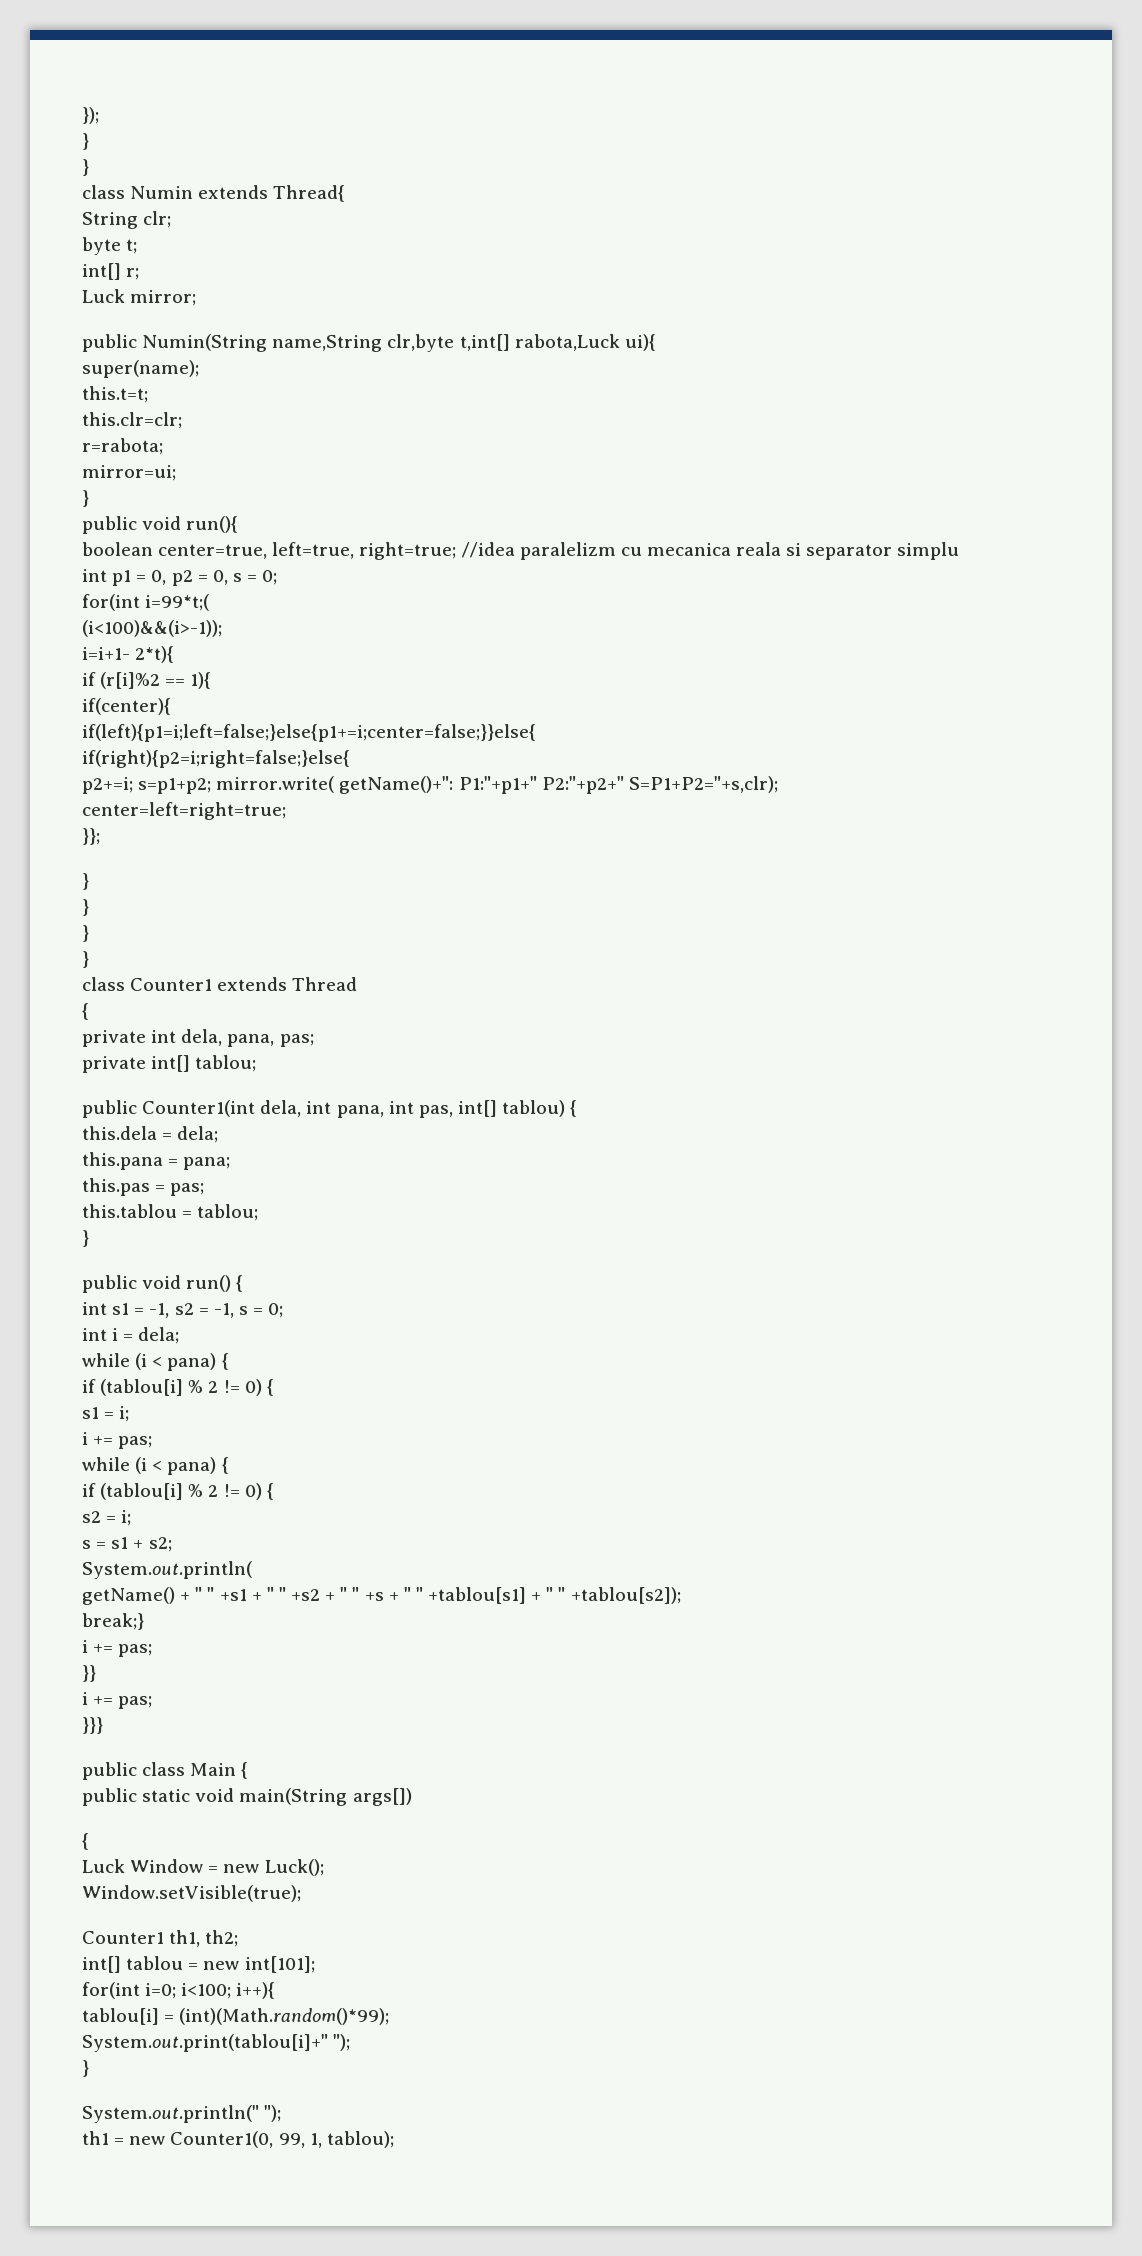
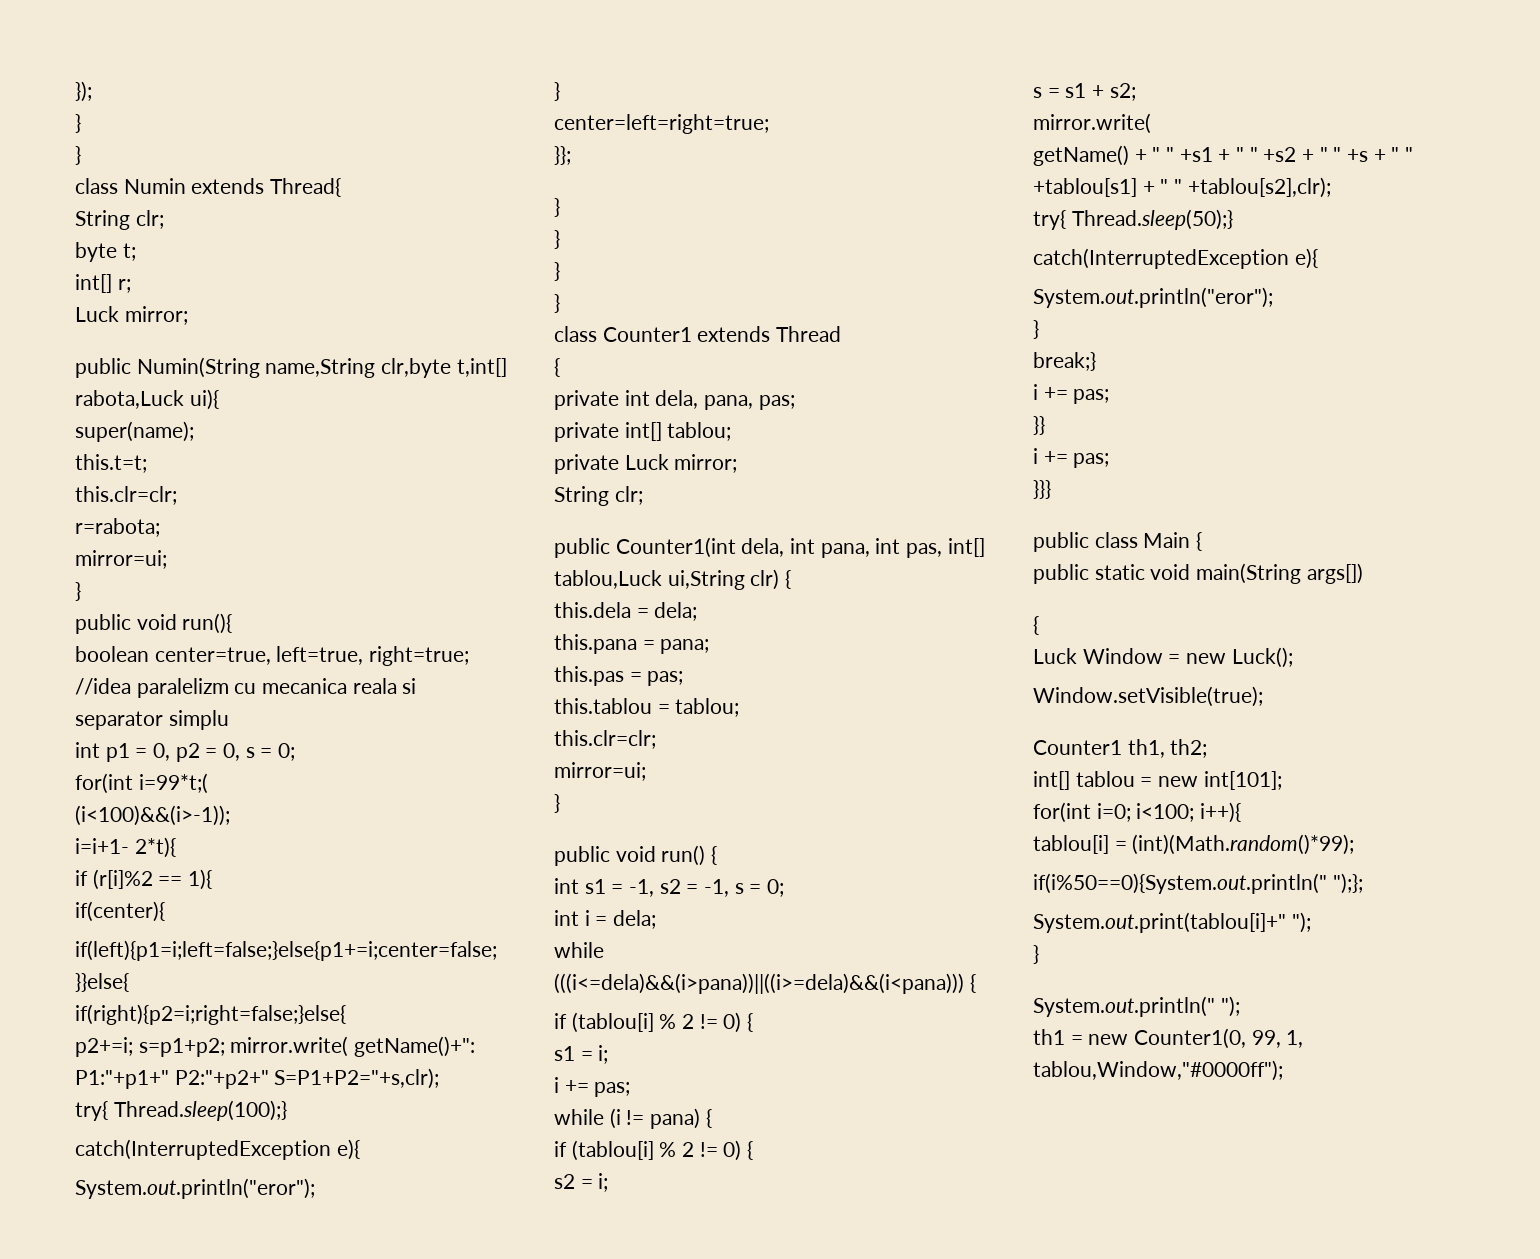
+ try{ Thread.sleep(100);}
+ catch(InterruptedException e){
+ System.out.println("eror");
+ }
+ private Luck mirror;
+ String clr;
- public Counter1(int dela, int pana, int pas, int[] tablou) {
+ public Counter1(int dela, int pana, int pas, int[] tablou,Luck ui,String clr) {
  this.tablou = tablou;
+ this.clr=clr;
+ mirror=ui;
  int i = dela;
- while (i < pana) {
+ while (((i<=dela)&&(i>pana))||((i>=dela)&&(i<pana))) {
  s1 = i;
  i += pas;
- while (i < pana) {
+ while (i != pana) {
  s = s1 + s2;
- System.out.println(
+ mirror.write(
- getName() + " " +s1 + " " +s2 + " " +s + " " +tablou[s1] + " " +tablou[s2]);
+ getName() + " " +s1 + " " +s2 + " " +s + " " +tablou[s1] + " " +tablou[s2],clr);
+ try{ Thread.sleep(50);}
+ catch(InterruptedException e){
+ System.out.println("eror");
+ }
+ if(i%50==0){System.out.println(" ");};
- th1 = new Counter1(0, 99, 1, tablou);
+ th1 = new Counter1(0, 99, 1, tablou,Window,"#0000ff");

